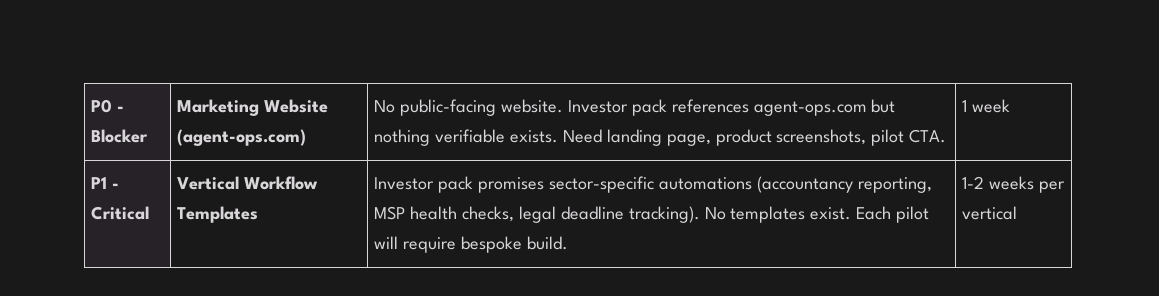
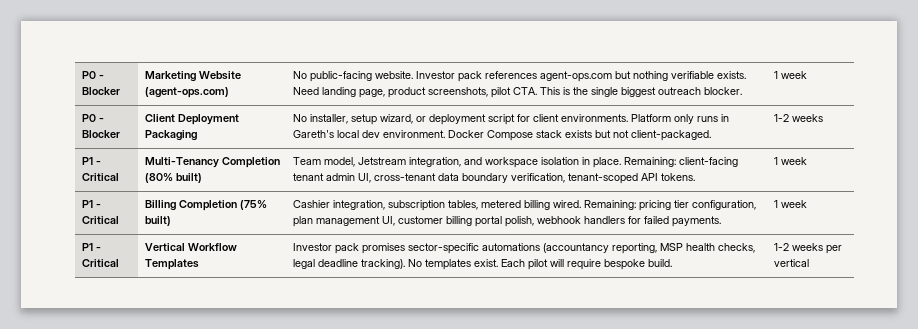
- P0 - Blocker | Marketing Website (agent-ops.com) | No public-facing website. Investor pack references agent-ops.com but nothing verifiable exists. Need landing page, product screenshots, pilot CTA. | 1 week
+ P0 - Blocker | Marketing Website (agent-ops.com) | No public-facing website. Investor pack references agent-ops.com but nothing verifiable exists. Need landing page, product screenshots, pilot CTA. This is the single biggest outreach blocker. | 1 week
+ P0 - Blocker | Client Deployment Packaging | No installer, setup wizard, or deployment script for client environments. Platform only runs in Gareth's local dev environment. Docker Compose stack exists but not client-packaged. | 1-2 weeks
+ P1 - Critical | Multi-Tenancy Completion (80% built) | Team model, Jetstream integration, and workspace isolation in place. Remaining: client-facing tenant admin UI, cross-tenant data boundary verification, tenant-scoped API tokens. | 1 week
+ P1 - Critical | Billing Completion (75% built) | Cashier integration, subscription tables, metered billing wired. Remaining: pricing tier configuration, plan management UI, customer billing portal polish, webhook handlers for failed payments. | 1 week

